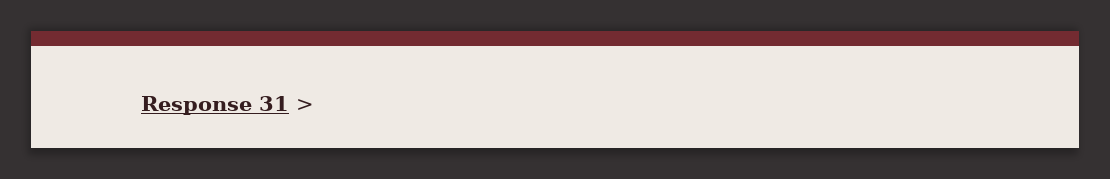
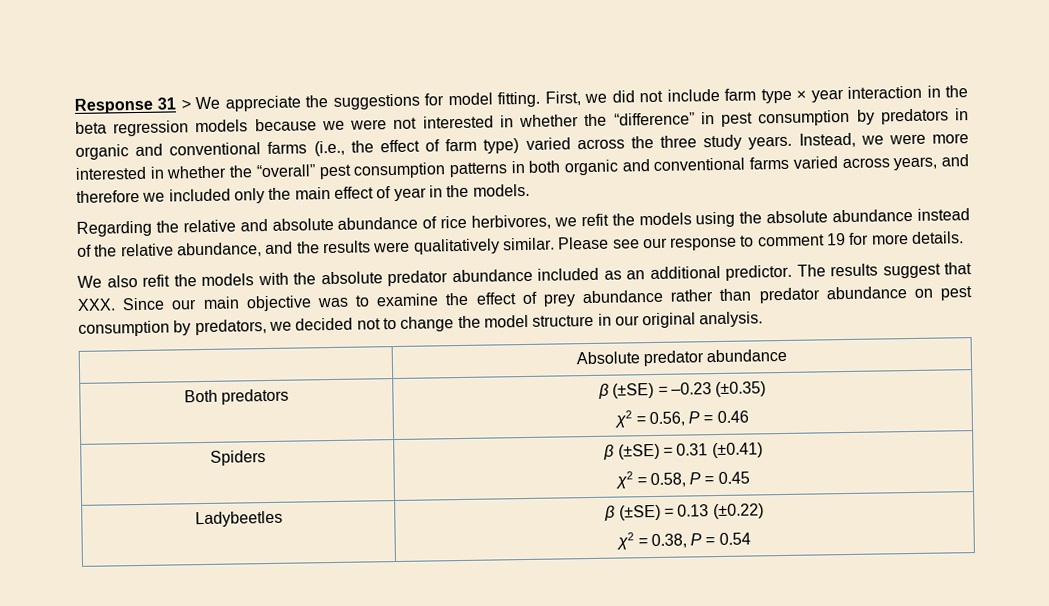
- Response 31 >
+ Response 31 > We appreciate the suggestions for model fitting. First, we did not include farm type × year interaction in the beta regression models because we were not interested in whether the “difference” in pest consumption by predators in organic and conventional farms (i.e., the effect of farm type) varied across the three study years. Instead, we were more interested in whether the “overall” pest consumption patterns in both organic and conventional farms varied across years, and therefore we included only the main effect of year in the models.
+ Regarding the relative and absolute abundance of rice herbivores, we refit the models using the absolute abundance instead of the relative abundance, and the results were qualitatively similar. Please see our response to comment 19 for more details.
+ We also refit the models with the absolute predator abundance included as an additional predictor. The results suggest that XXX. Since our main objective was to examine the effect of prey abundance rather than predator abundance on pest consumption by predators, we decided not to change the model structure in our original analysis.
+ | Absolute predator abundance
+ Both predators | β (±SE) = –0.23 (±0.35)
+ χ2 = 0.56, P = 0.46
+ Spiders | β (±SE) = 0.31 (±0.41)
+ χ2 = 0.58, P = 0.45
+ Ladybeetles | β (±SE) = 0.13 (±0.22)
+ χ2 = 0.38, P = 0.54

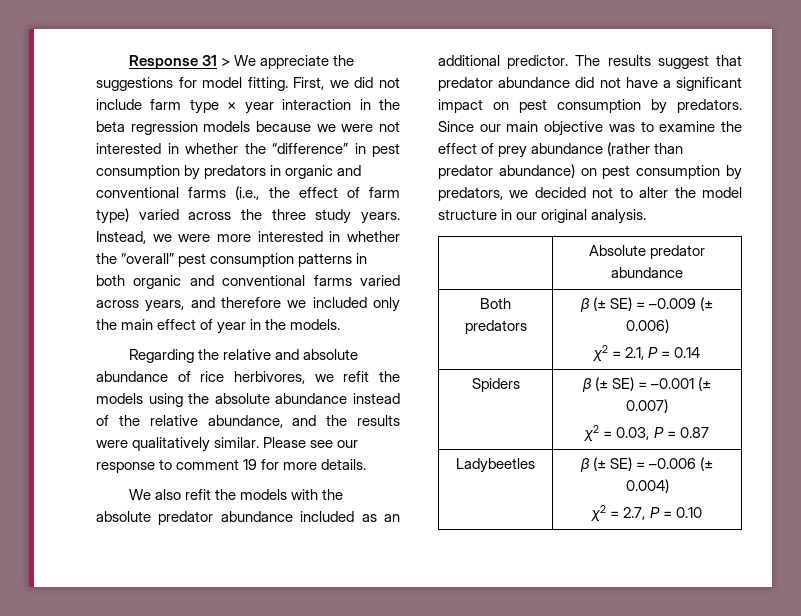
- The results suggest that XXX. Since our main objective was to examine the effect of prey abundance rather than predator abundance on pest consumption by predators, we decided not to change the model structure in our original analysis.
+ The results suggest that predator abundance did not have a significant impact on pest consumption by predators. Since our main objective was to examine the effect of prey abundance (rather than predator abundance) on pest consumption by predators, we decided not to alter the model structure in our original analysis.
- Both predators | β (±SE) = –0.23 (±0.35)
- χ2 = 0.56, P = 0.46
+ Both predators | β (± SE) = –0.009 (± 0.006)
+ χ2 = 2.1, P = 0.14
- Spiders | β (±SE) = 0.31 (±0.41)
- χ2 = 0.58, P = 0.45
+ Spiders | β (± SE) = –0.001 (± 0.007)
+ χ2 = 0.03, P = 0.87
- Ladybeetles | β (±SE) = 0.13 (±0.22)
- χ2 = 0.38, P = 0.54
+ Ladybeetles | β (± SE) = –0.006 (± 0.004)
+ χ2 = 2.7, P = 0.10

